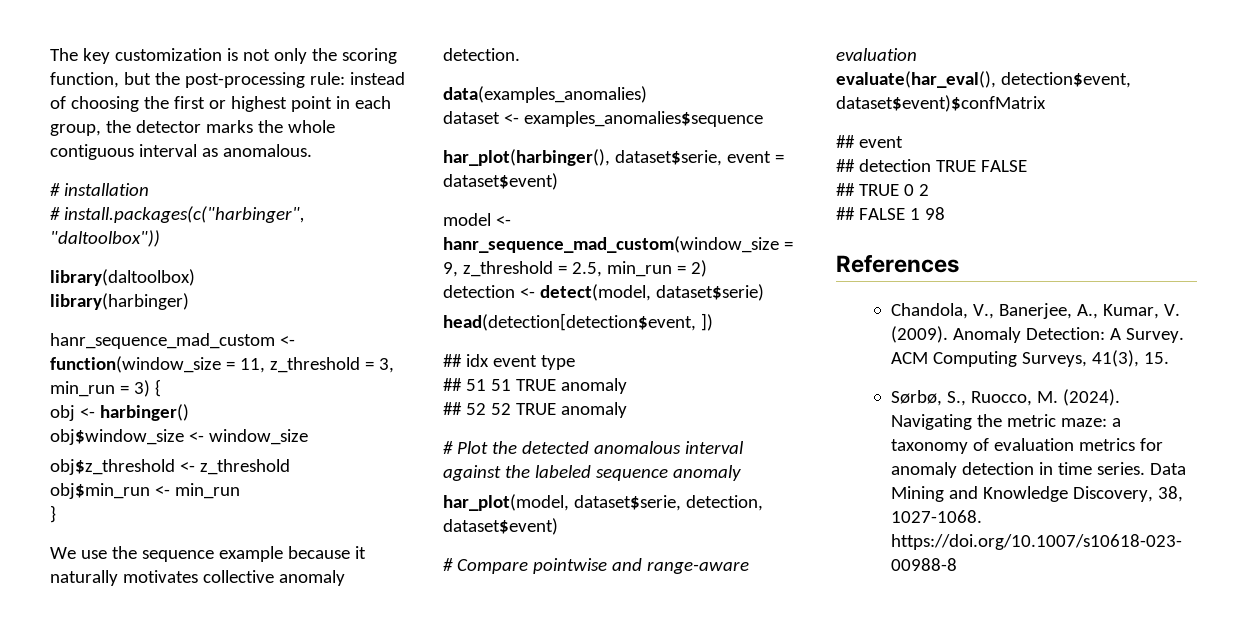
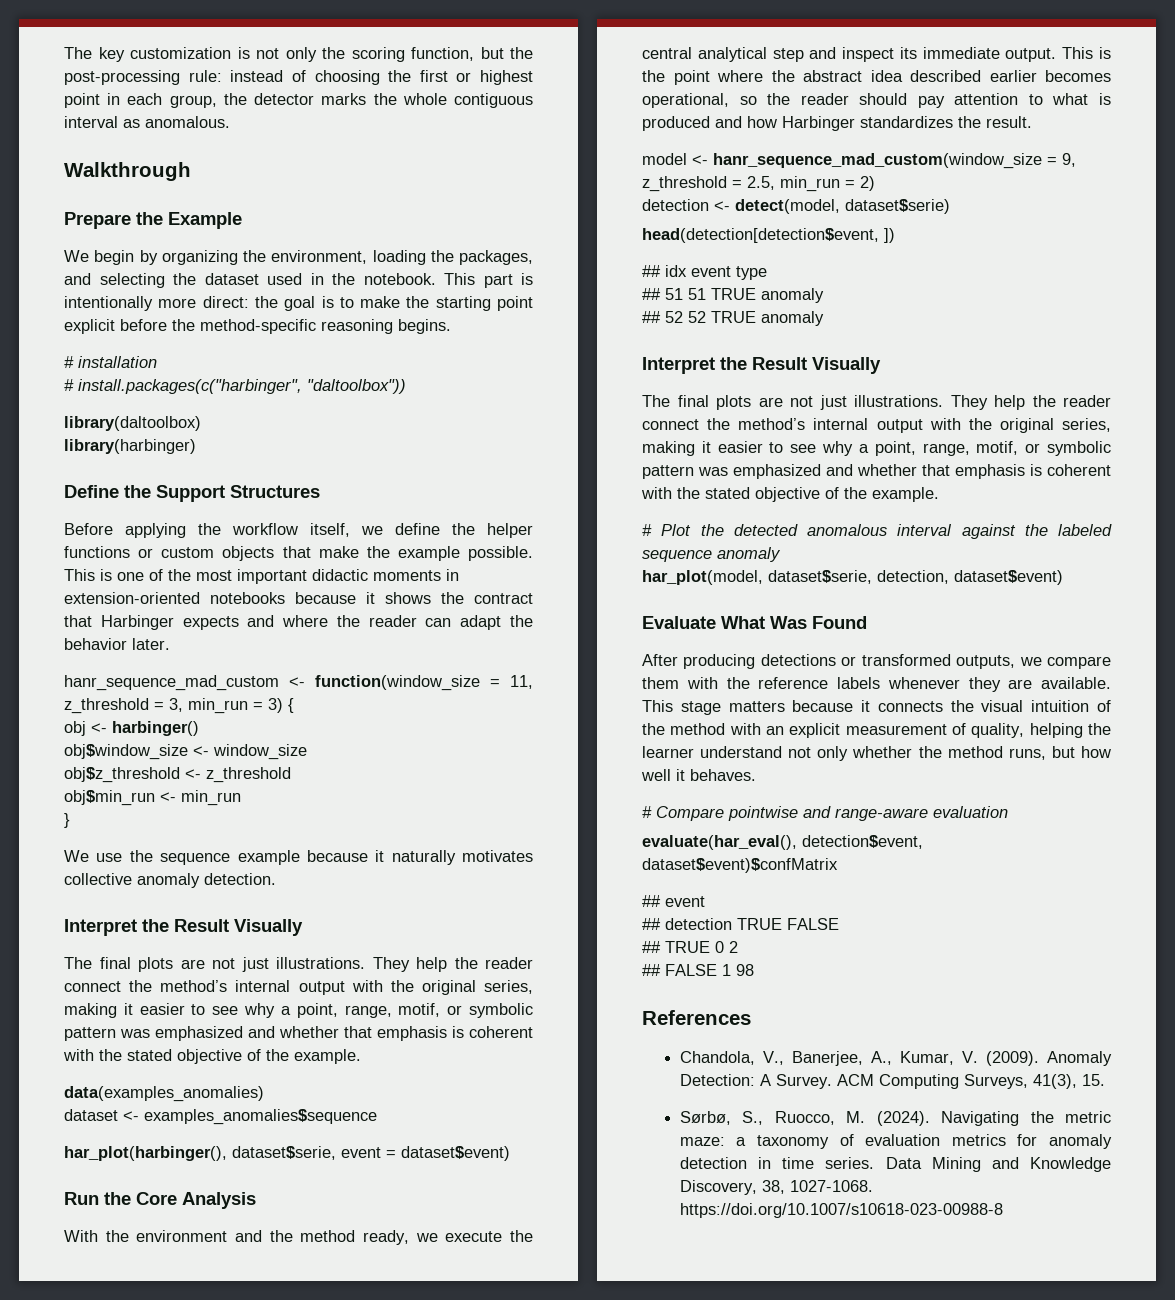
+ Walkthrough
+ Prepare the Example
+ We begin by organizing the environment, loading the packages, and selecting the dataset used in the notebook. This part is intentionally more direct: the goal is to make the starting point explicit before the method-specific reasoning begins.
+ Define the Support Structures
+ Before applying the workflow itself, we define the helper functions or custom objects that make the example possible. This is one of the most important didactic moments in extension-oriented notebooks because it shows the contract that Harbinger expects and where the reader can adapt the behavior later.
  We use the sequence example because it naturally motivates collective anomaly detection.
+ Interpret the Result Visually
+ The final plots are not just illustrations. They help the reader connect the method’s internal output with the original series, making it easier to see why a point, range, motif, or symbolic pattern was emphasized and whether that emphasis is coherent with the stated objective of the example.
+ Run the Core Analysis
+ With the environment and the method ready, we execute the central analytical step and inspect its immediate output. This is the point where the abstract idea described earlier becomes operational, so the reader should pay attention to what is produced and how Harbinger standardizes the result.
  ## 52 52 TRUE anomaly
+ Interpret the Result Visually
+ The final plots are not just illustrations. They help the reader connect the method’s internal output with the original series, making it easier to see why a point, range, motif, or symbolic pattern was emphasized and whether that emphasis is coherent with the stated objective of the example.
+ Evaluate What Was Found
+ After producing detections or transformed outputs, we compare them with the reference labels whenever they are available. This stage matters because it connects the visual intuition of the method with an explicit measurement of quality, helping the learner understand not only whether the method runs, but how well it behaves.

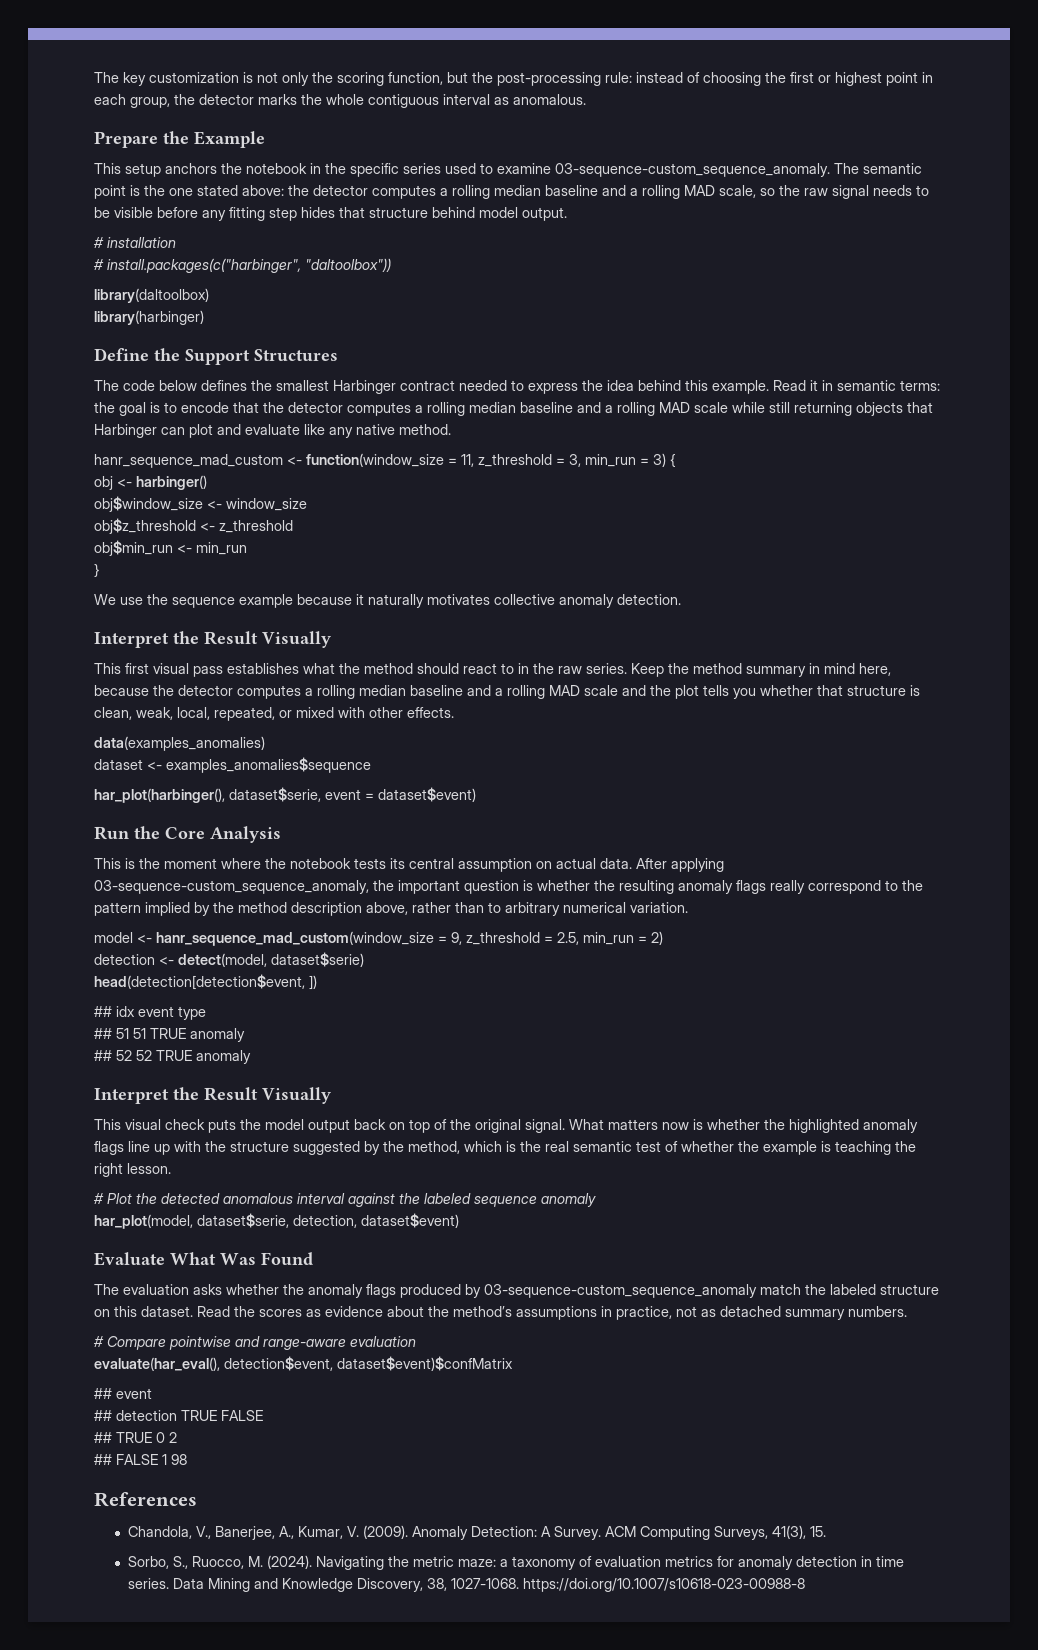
- Walkthrough
- We begin by organizing the environment, loading the packages, and selecting the dataset used in the notebook. This part is intentionally more direct: the goal is to make the starting point explicit before the method-specific reasoning begins.
+ This setup anchors the notebook in the specific series used to examine 03-sequence-custom_sequence_anomaly. The semantic point is the one stated above: the detector computes a rolling median baseline and a rolling MAD scale, so the raw signal needs to be visible before any fitting step hides that structure behind model output.
- Before applying the workflow itself, we define the helper functions or custom objects that make the example possible. This is one of the most important didactic moments in extension-oriented notebooks because it shows the contract that Harbinger expects and where the reader can adapt the behavior later.
+ The code below defines the smallest Harbinger contract needed to express the idea behind this example. Read it in semantic terms: the goal is to encode that the detector computes a rolling median baseline and a rolling MAD scale while still returning objects that Harbinger can plot and evaluate like any native method.
  We use the sequence example because it naturally motivates collective anomaly detection.
  Interpret the Result Visually
- The final plots are not just illustrations. They help the reader connect the method’s internal output with the original series, making it easier to see why a point, range, motif, or symbolic pattern was emphasized and whether that emphasis is coherent with the stated objective of the example.
+ This first visual pass establishes what the method should react to in the raw series. Keep the method summary in mind here, because the detector computes a rolling median baseline and a rolling MAD scale and the plot tells you whether that structure is clean, weak, local, repeated, or mixed with other effects.
- With the environment and the method ready, we execute the central analytical step and inspect its immediate output. This is the point where the abstract idea described earlier becomes operational, so the reader should pay attention to what is produced and how Harbinger standardizes the result.
+ This is the moment where the notebook tests its central assumption on actual data. After applying 03-sequence-custom_sequence_anomaly, the important question is whether the resulting anomaly flags really correspond to the pattern implied by the method description above, rather than to arbitrary numerical variation.
  ## 52 52 TRUE anomaly
  Interpret the Result Visually
- The final plots are not just illustrations. They help the reader connect the method’s internal output with the original series, making it easier to see why a point, range, motif, or symbolic pattern was emphasized and whether that emphasis is coherent with the stated objective of the example.
+ This visual check puts the model output back on top of the original signal. What matters now is whether the highlighted anomaly flags line up with the structure suggested by the method, which is the real semantic test of whether the example is teaching the right lesson.
- After producing detections or transformed outputs, we compare them with the reference labels whenever they are available. This stage matters because it connects the visual intuition of the method with an explicit measurement of quality, helping the learner understand not only whether the method runs, but how well it behaves.
+ The evaluation asks whether the anomaly flags produced by 03-sequence-custom_sequence_anomaly match the labeled structure on this dataset. Read the scores as evidence about the method’s assumptions in practice, not as detached summary numbers.
- Sørbø, S., Ruocco, M. (2024).
+ Sorbo, S., Ruocco, M. (2024).

